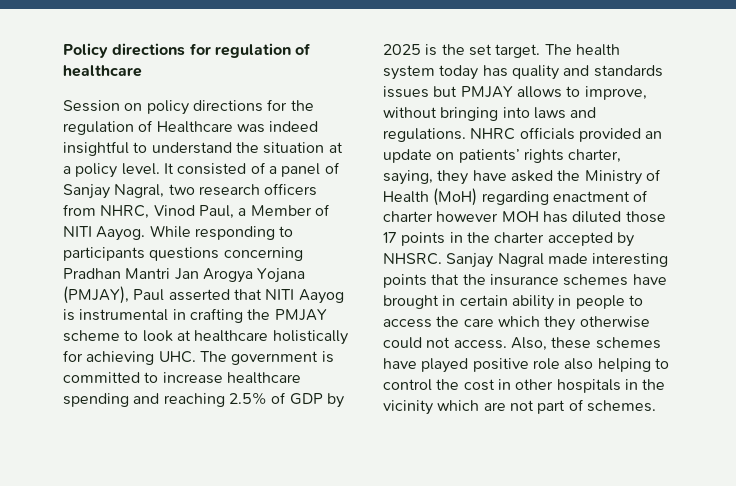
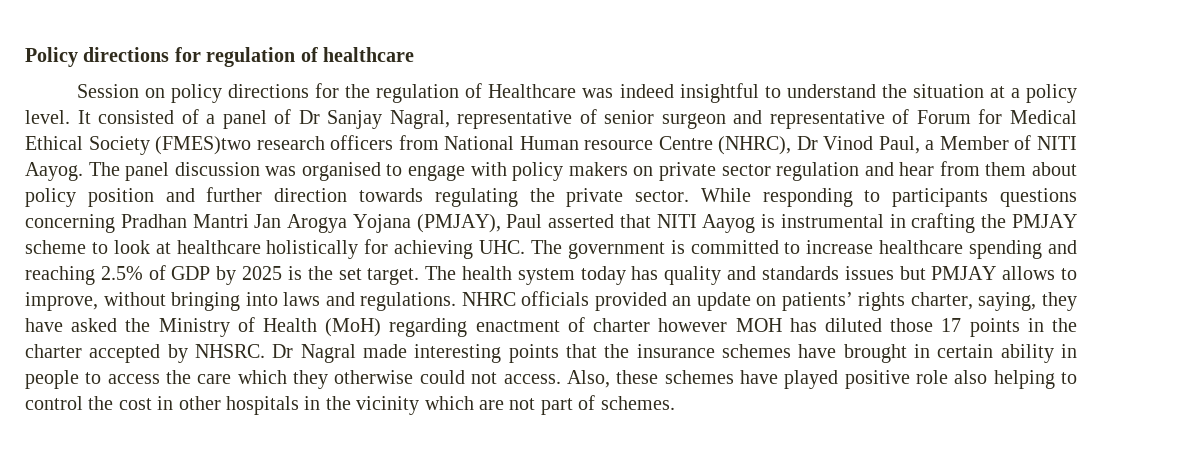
- It consisted of a panel of Sanjay Nagral, two research officers from NHRC, Vinod Paul, a Member of NITI Aayog.
+ It consisted of a panel of Dr Sanjay Nagral, representative of senior surgeon and representative of Forum for Medical Ethical Society (FMES)two research officers from National Human resource Centre (NHRC), Dr Vinod Paul, a Member of NITI Aayog.
+ The panel discussion was organised to engage with policy makers on private sector regulation and hear from them about policy position and further direction towards regulating the private sector.
- Sanjay Nagral made interesting points that the insurance schemes have brought in certain ability in people to access the care which they otherwise could not access.
+ Dr Nagral made interesting points that the insurance schemes have brought in certain ability in people to access the care which they otherwise could not access.

